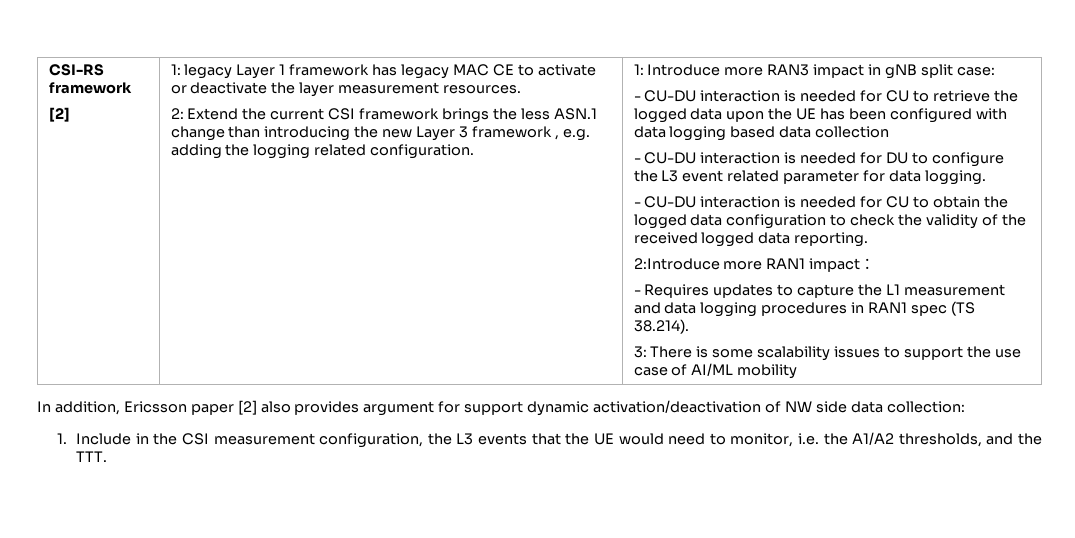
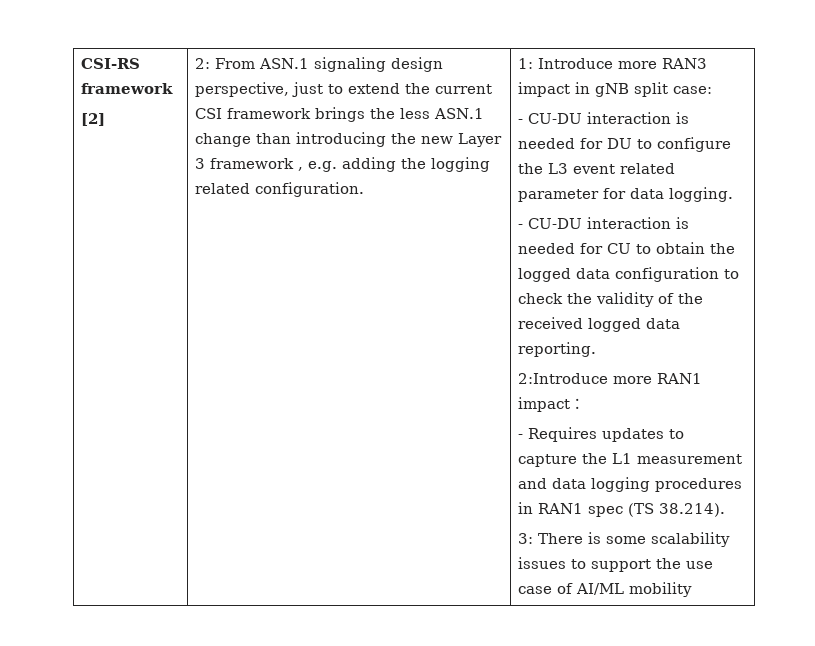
- 1: legacy Layer 1 framework has legacy MAC CE to activate or deactivate the layer measurement resources.
- 2: Extend the current CSI framework brings the less ASN.1 change than introducing the new Layer 3 framework , e.g. adding the logging related configuration.
+ 2: From ASN.1 signaling design perspective, just to extend the current CSI framework brings the less ASN.1 change than introducing the new Layer 3 framework , e.g. adding the logging related configuration.
- - CU-DU interaction is needed for CU to retrieve the logged data upon the UE has been configured with data logging based data collection
- In addition, Ericsson paper [2] also provides argument for support dynamic activation/deactivation of NW side data collection:
- 1. Include in the CSI measurement configuration, the L3 events that the UE would need to monitor, i.e. the A1/A2 thresholds, and the TTT.

